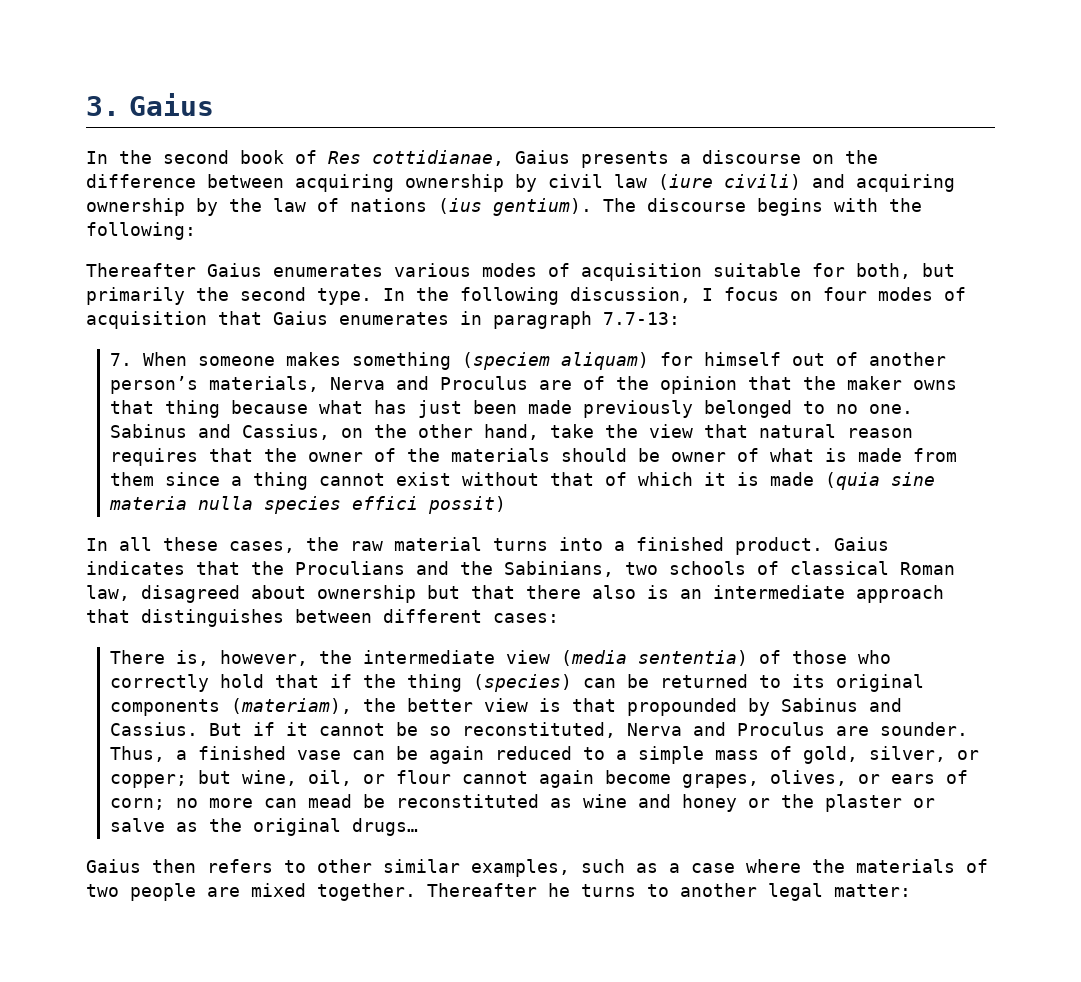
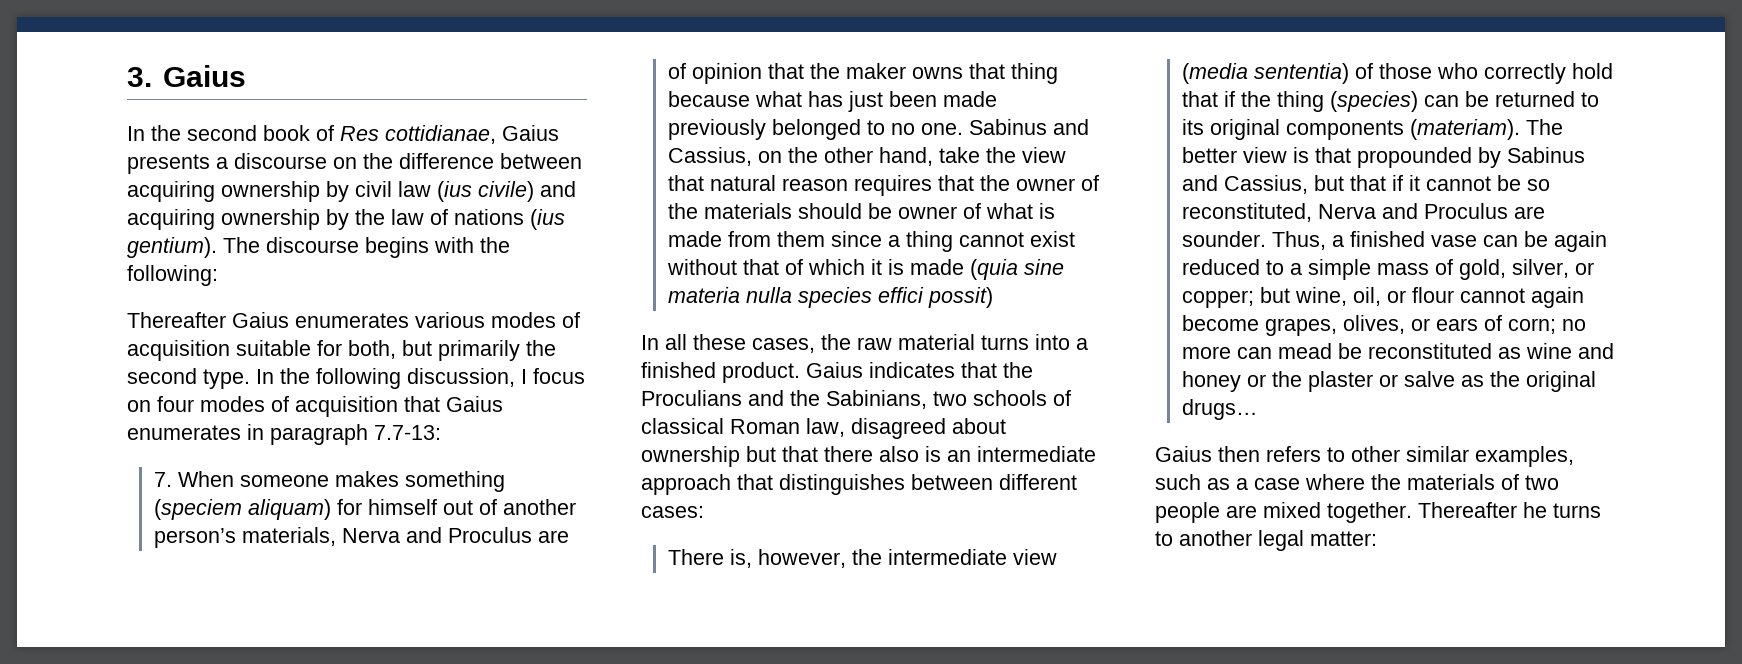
- In the second book of Res cottidianae, Gaius presents a discourse on the difference between acquiring ownership by civil law (iure civili) and acquiring ownership by the law of nations (ius gentium).
+ In the second book of Res cottidianae, Gaius presents a discourse on the difference between acquiring ownership by civil law (ius civile) and acquiring ownership by the law of nations (ius gentium).
- 7. When someone makes something (speciem aliquam) for himself out of another person’s materials, Nerva and Proculus are of the opinion that the maker owns that thing because what has just been made previously belonged to no one.
+ 7. When someone makes something (speciem aliquam) for himself out of another person’s materials, Nerva and Proculus are of opinion that the maker owns that thing because what has just been made previously belonged to no one.
- There is, however, the intermediate view (media sententia) of those who correctly hold that if the thing (species) can be returned to its original components (materiam), the better view is that propounded by Sabinus and Cassius. But if it cannot be so reconstituted, Nerva and Proculus are sounder.
+ There is, however, the intermediate view (media sententia) of those who correctly hold that if the thing (species) can be returned to its original components (materiam). The better view is that propounded by Sabinus and Cassius, but that if it cannot be so reconstituted, Nerva and Proculus are sounder.

